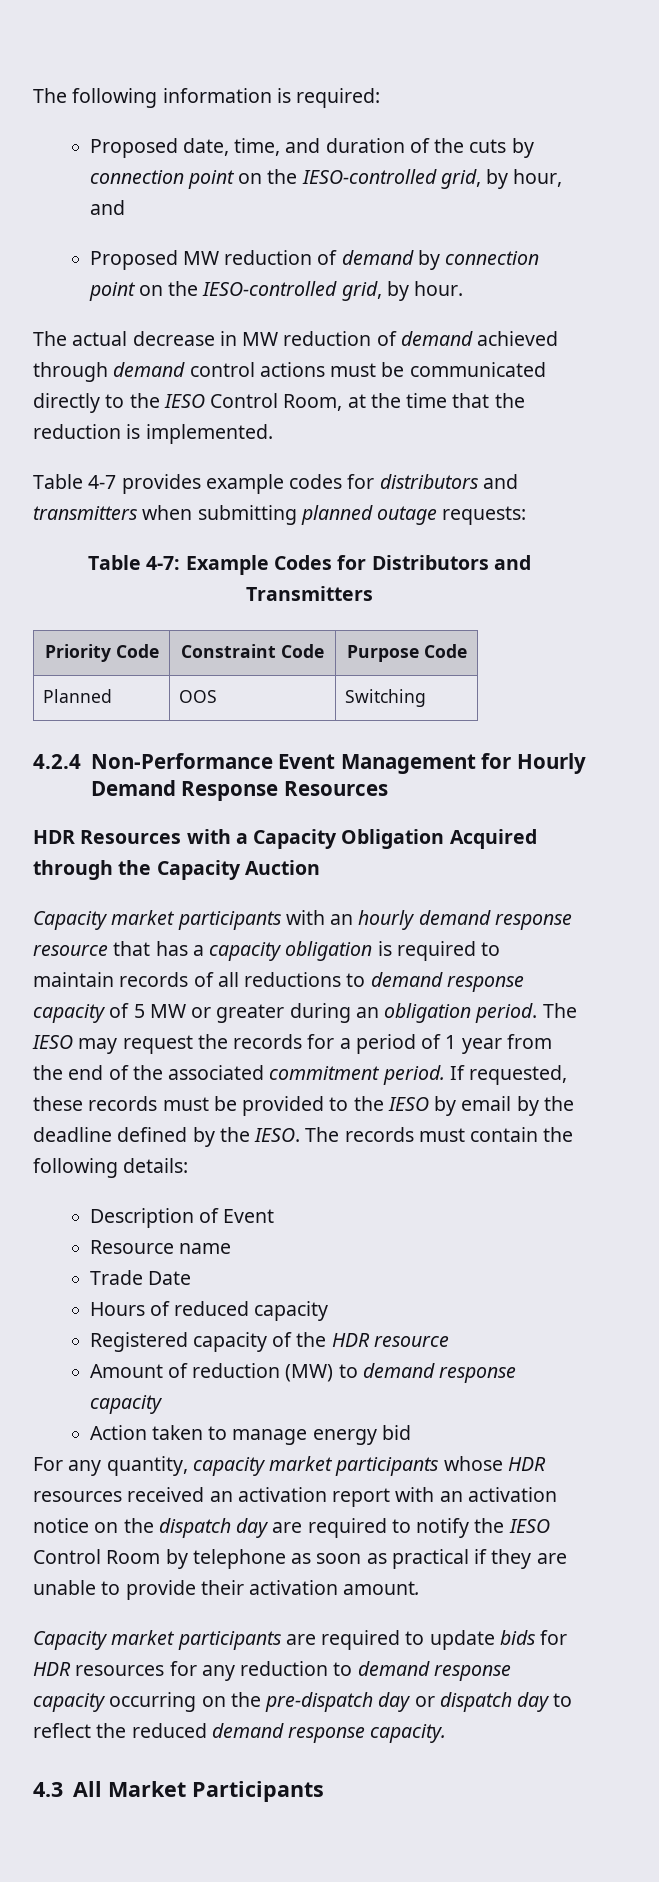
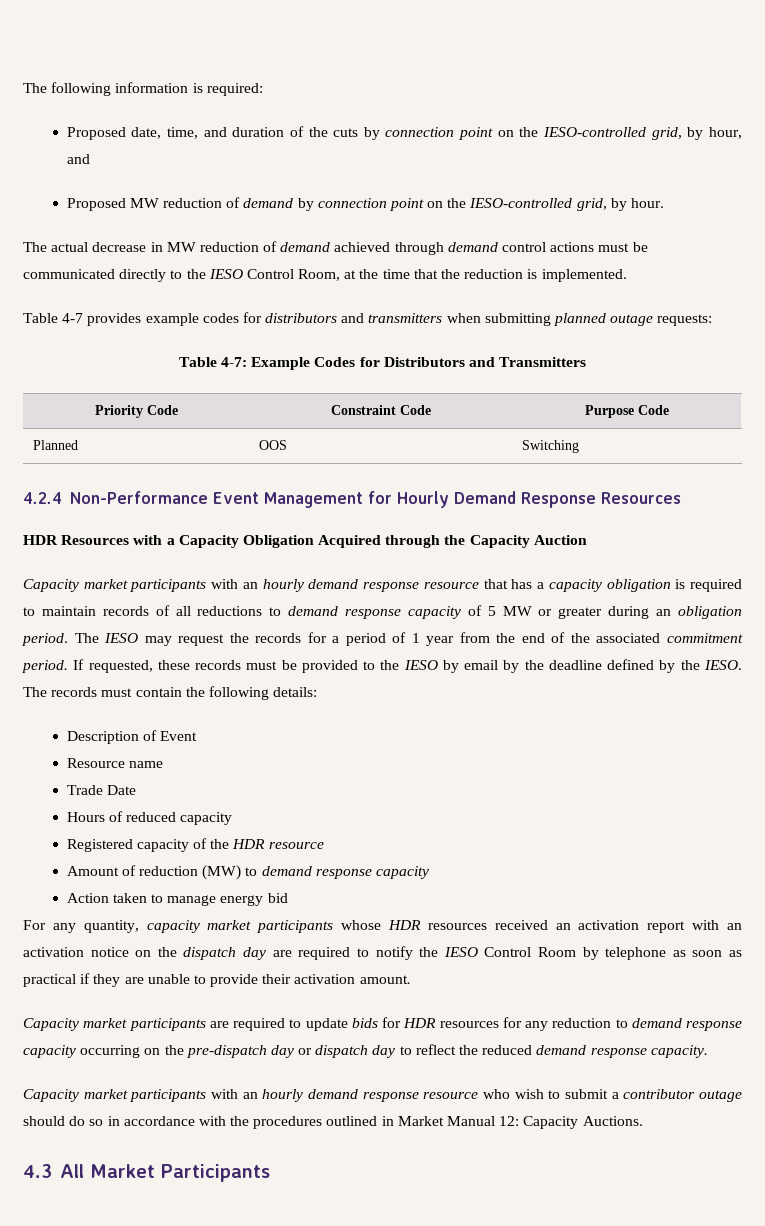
+ Capacity market participants with an hourly demand response resource who wish to submit a contributor outage should do so in accordance with the procedures outlined in Market Manual 12: Capacity Auctions.

